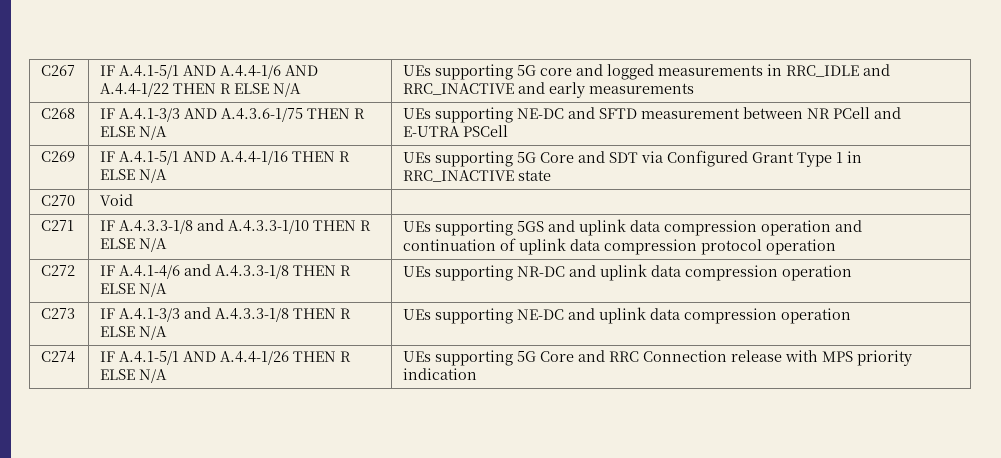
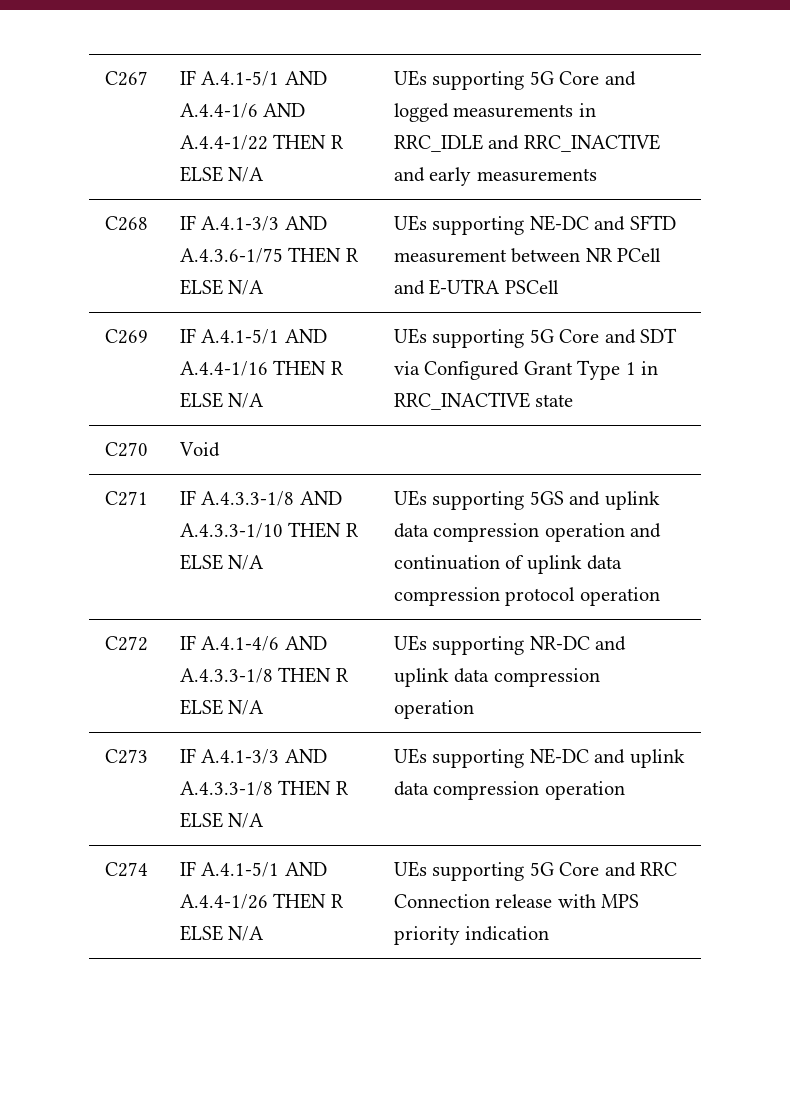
- C267 | IF A.4.1-5/1 AND A.4.4-1/6 AND A.4.4-1/22 THEN R ELSE N/A | UEs supporting 5G core and logged measurements in RRC_IDLE and RRC_INACTIVE and early measurements
+ C267 | IF A.4.1-5/1 AND A.4.4-1/6 AND A.4.4-1/22 THEN R ELSE N/A | UEs supporting 5G Core and logged measurements in RRC_IDLE and RRC_INACTIVE and early measurements
- C271 | IF A.4.3.3-1/8 and A.4.3.3-1/10 THEN R ELSE N/A | UEs supporting 5GS and uplink data compression operation and continuation of uplink data compression protocol operation
+ C271 | IF A.4.3.3-1/8 AND A.4.3.3-1/10 THEN R ELSE N/A | UEs supporting 5GS and uplink data compression operation and continuation of uplink data compression protocol operation
- C272 | IF A.4.1-4/6 and A.4.3.3-1/8 THEN R ELSE N/A | UEs supporting NR-DC and uplink data compression operation
+ C272 | IF A.4.1-4/6 AND A.4.3.3-1/8 THEN R ELSE N/A | UEs supporting NR-DC and uplink data compression operation
- C273 | IF A.4.1-3/3 and A.4.3.3-1/8 THEN R ELSE N/A | UEs supporting NE-DC and uplink data compression operation
+ C273 | IF A.4.1-3/3 AND A.4.3.3-1/8 THEN R ELSE N/A | UEs supporting NE-DC and uplink data compression operation

